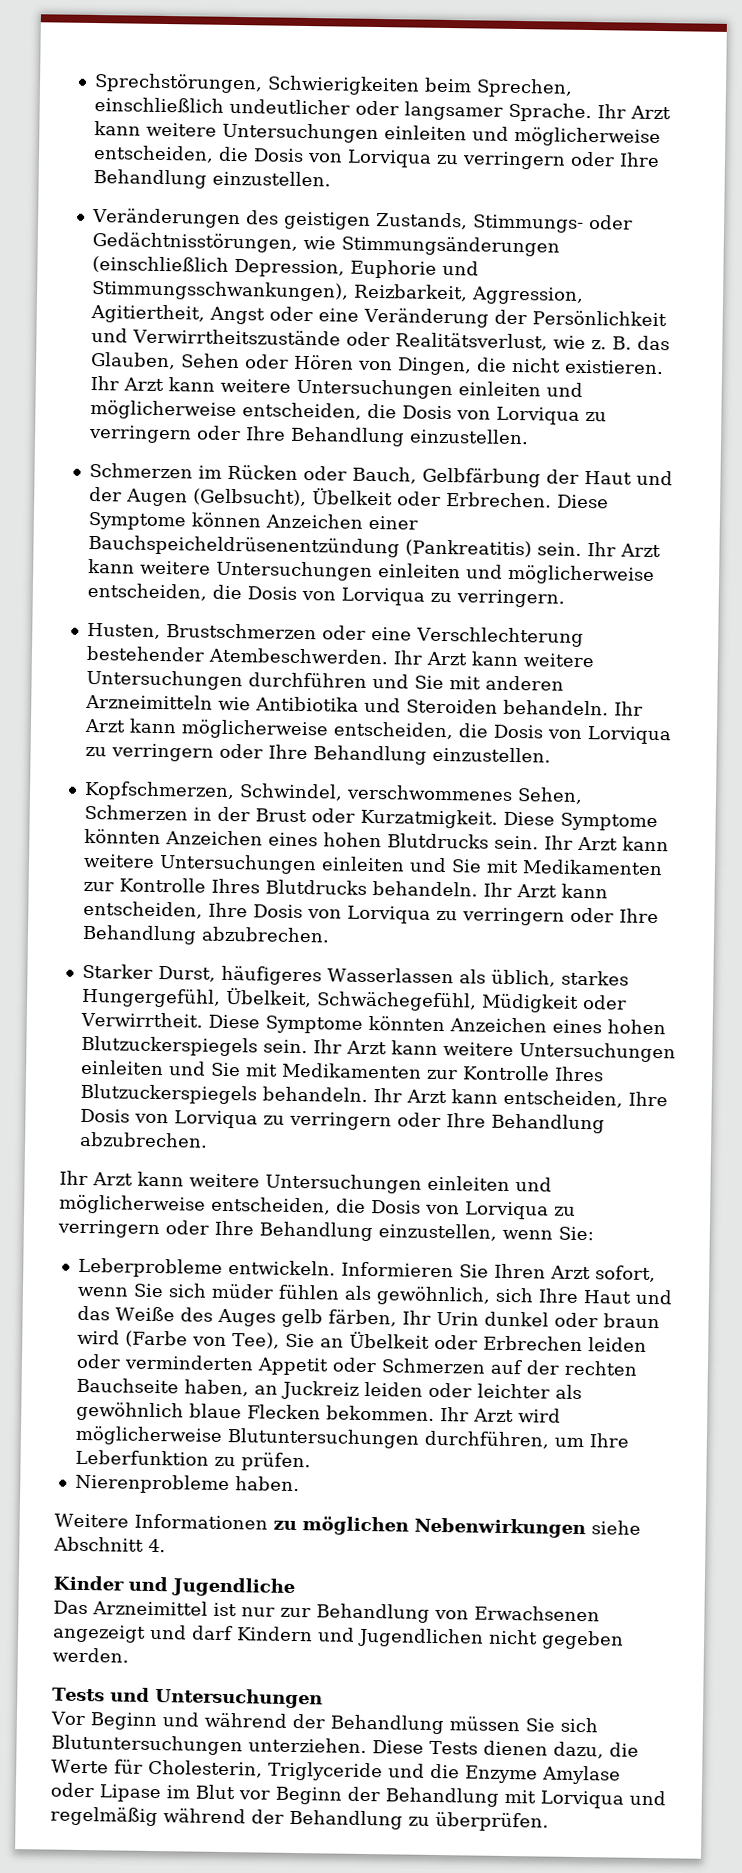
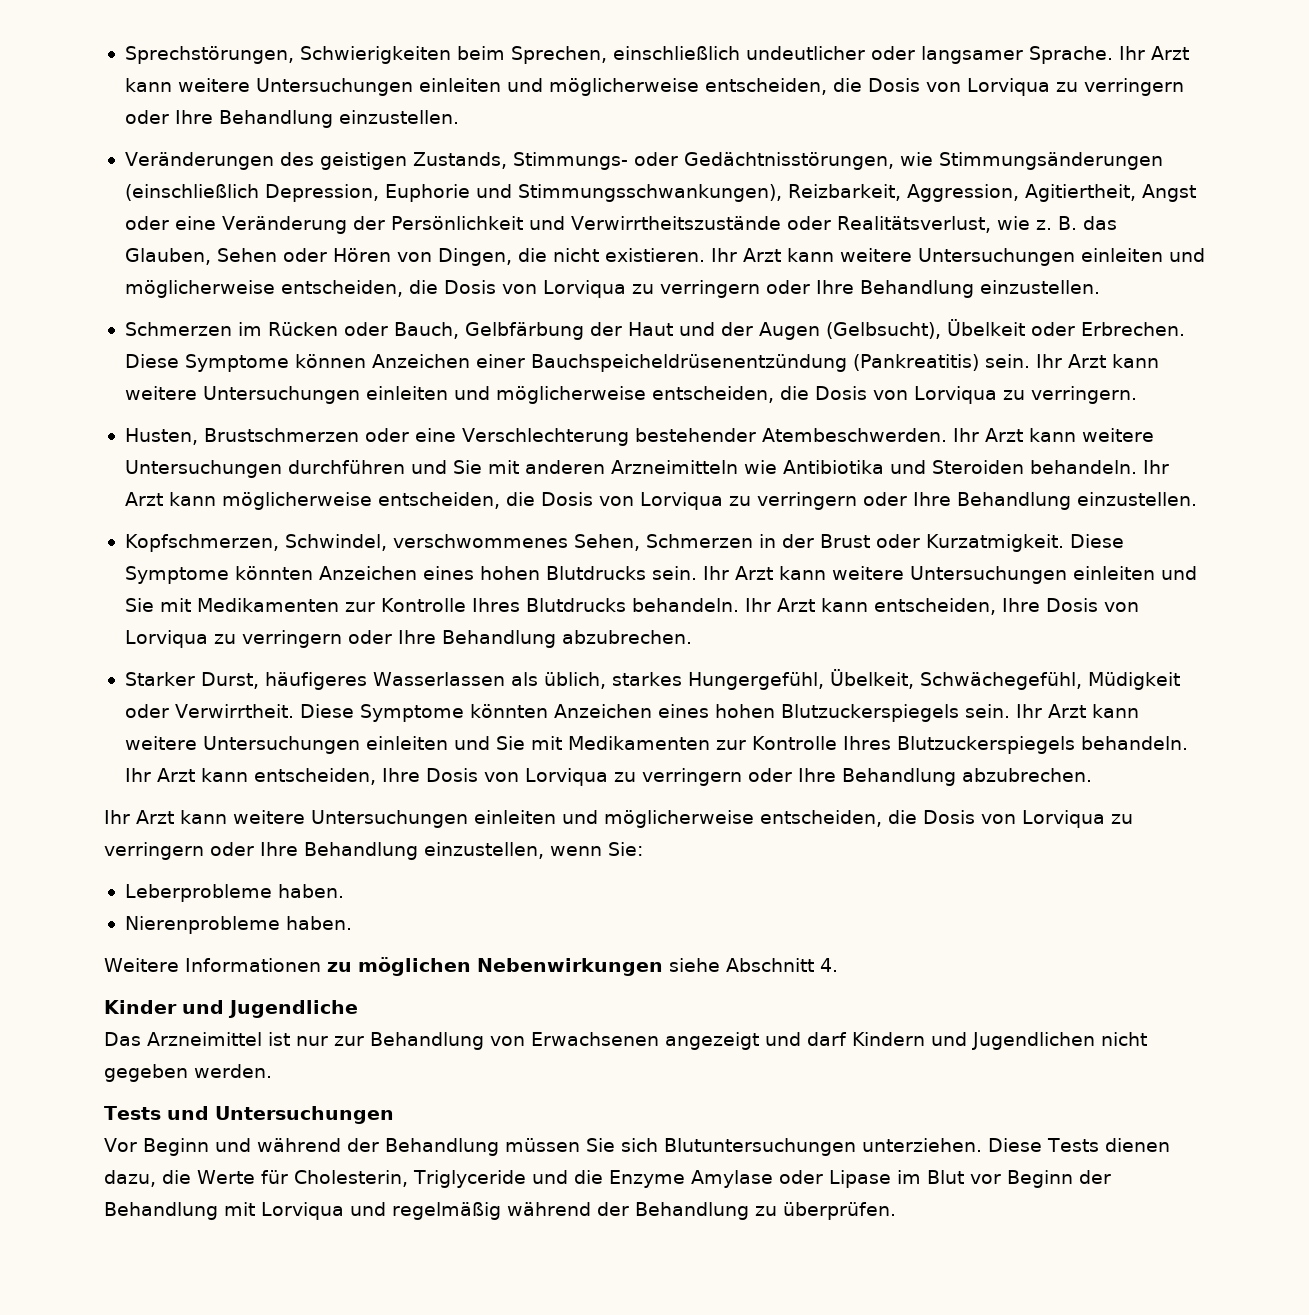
- Leberprobleme entwickeln. Informieren Sie Ihren Arzt sofort, wenn Sie sich müder fühlen als gewöhnlich, sich Ihre Haut und das Weiße des Auges gelb färben, Ihr Urin dunkel oder braun wird (Farbe von Tee), Sie an Übelkeit oder Erbrechen leiden oder verminderten Appetit oder Schmerzen auf der rechten Bauchseite haben, an Juckreiz leiden oder leichter als gewöhnlich blaue Flecken bekommen. Ihr Arzt wird möglicherweise Blutuntersuchungen durchführen, um Ihre Leberfunktion zu prüfen.
+ Leberprobleme haben.

